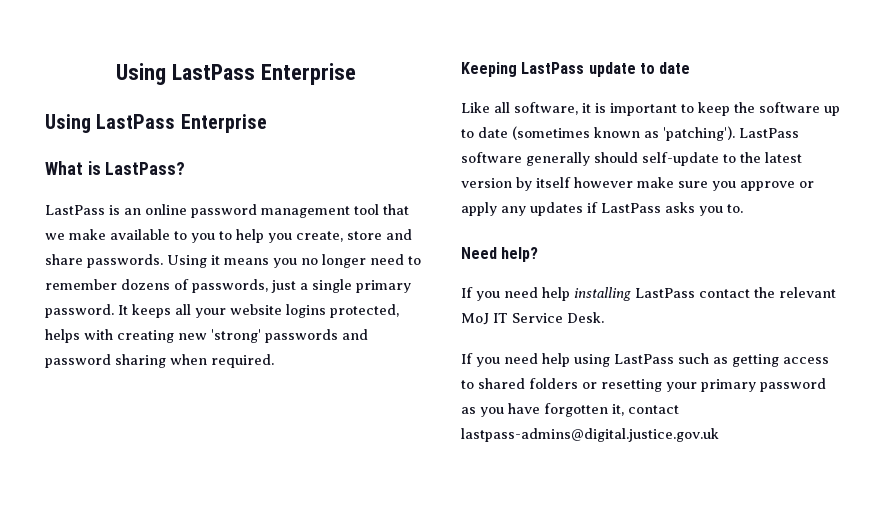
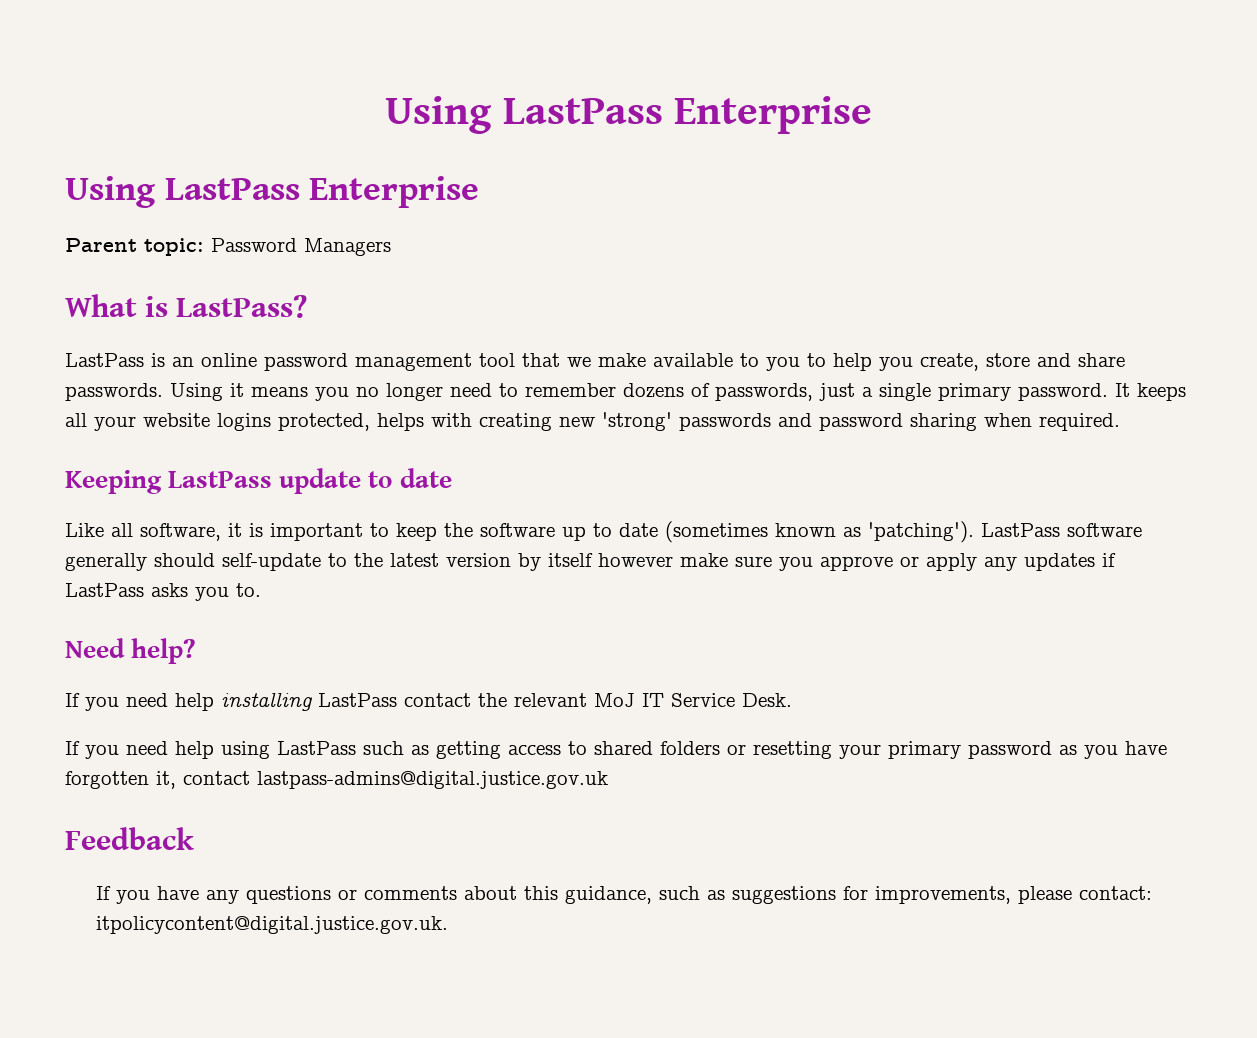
+ Parent topic: Password Managers
+ Feedback
+ If you have any questions or comments about this guidance, such as suggestions for improvements, please contact: itpolicycontent@digital.justice.gov.uk.

